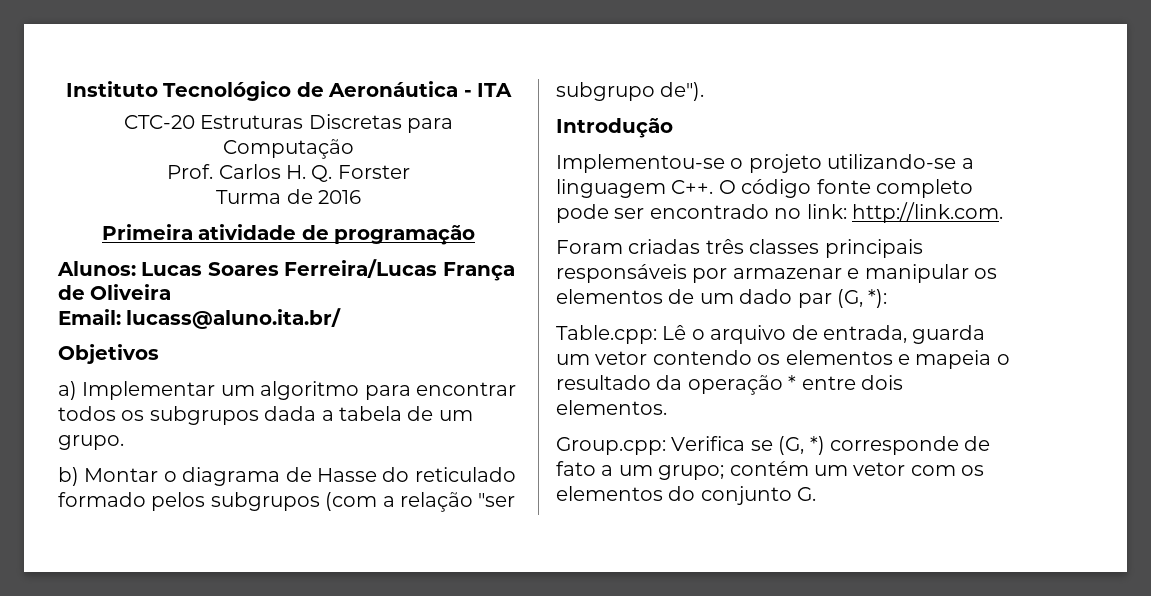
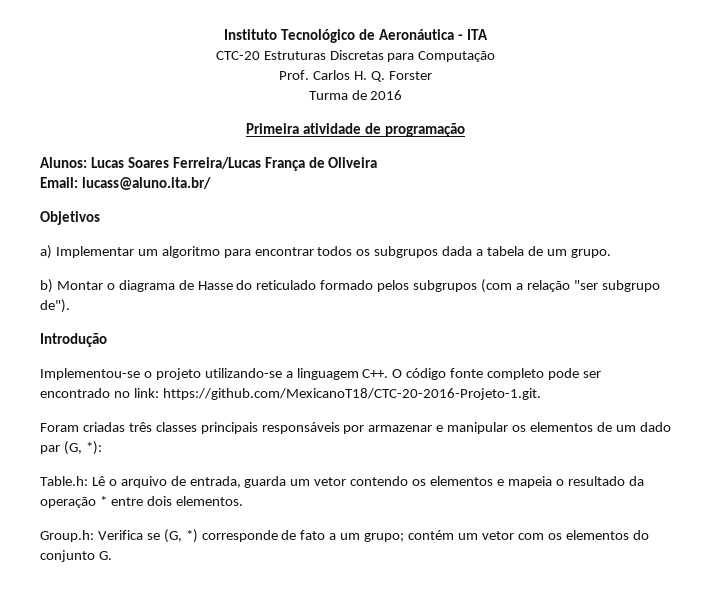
- Implementou-se o projeto utilizando-se a linguagem C++. O código fonte completo pode ser encontrado no link: http://link.com.
+ Implementou-se o projeto utilizando-se a linguagem C++. O código fonte completo pode ser encontrado no link: https://github.com/MexicanoT18/CTC-20-2016-Projeto-1.git.
- Table.cpp: Lê o arquivo de entrada, guarda um vetor contendo os elementos e mapeia o resultado da operação * entre dois elementos.
+ Table.h: Lê o arquivo de entrada, guarda um vetor contendo os elementos e mapeia o resultado da operação * entre dois elementos.
- Group.cpp: Verifica se (G, *) corresponde de fato a um grupo; contém um vetor com os elementos do conjunto G.
+ Group.h: Verifica se (G, *) corresponde de fato a um grupo; contém um vetor com os elementos do conjunto G.

